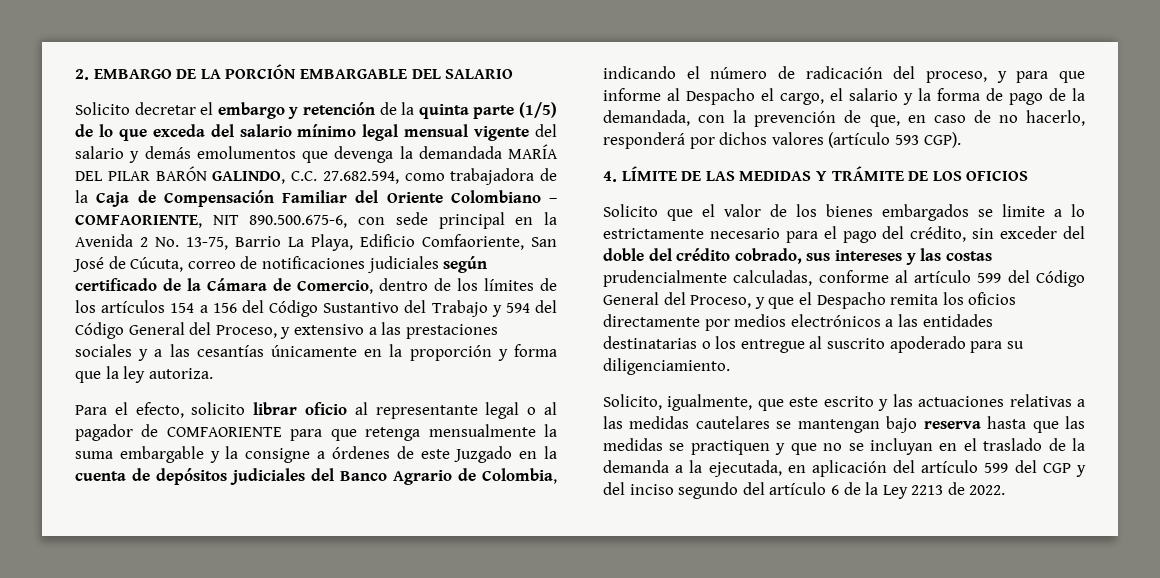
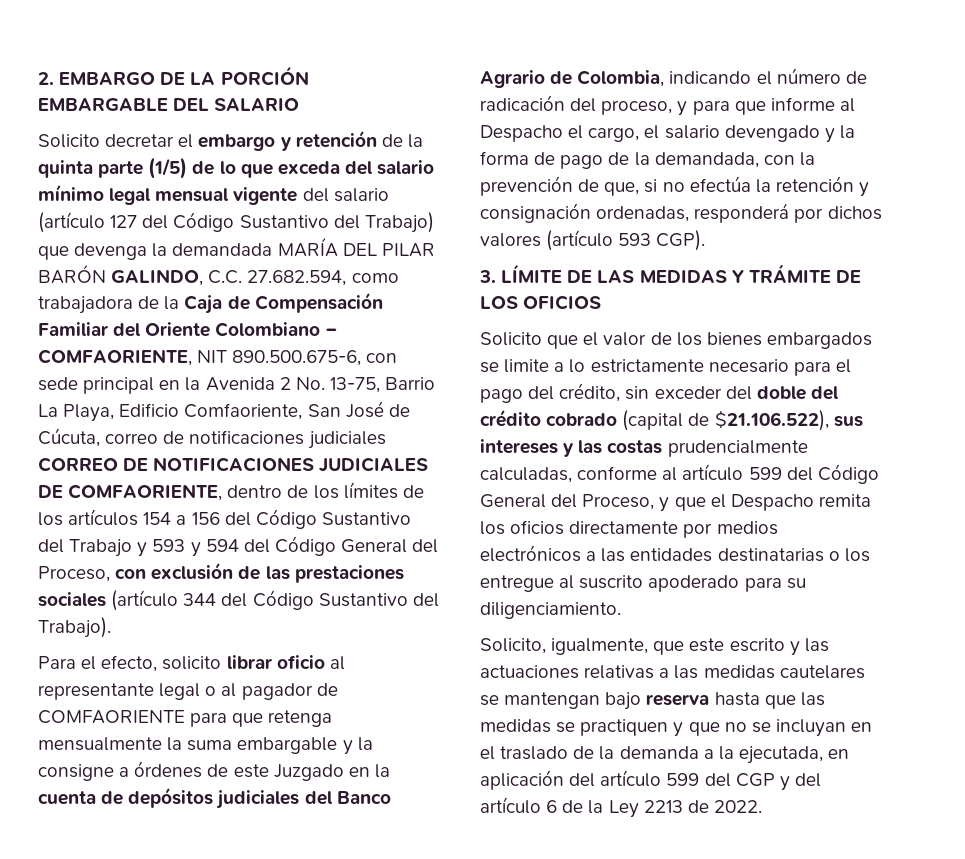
- Solicito decretar el embargo y retención de la quinta parte (1/5) de lo que exceda del salario mínimo legal mensual vigente del salario y demás emolumentos que devenga la demandada MARÍA DEL PILAR BARÓN GALINDO, C.C. 27.682.594, como trabajadora de la Caja de Compensación Familiar del Oriente Colombiano – COMFAORIENTE, NIT 890.500.675-6, con sede principal en la Avenida 2 No. 13-75, Barrio La Playa, Edificio Comfaoriente, San José de Cúcuta, correo de notificaciones judiciales según certificado de la Cámara de Comercio, dentro de los límites de los artículos 154 a 156 del Código Sustantivo del Trabajo y 594 del Código General del Proceso, y extensivo a las prestaciones sociales y a las cesantías únicamente en la proporción y forma que la ley autoriza.
+ Solicito decretar el embargo y retención de la quinta parte (1/5) de lo que exceda del salario mínimo legal mensual vigente del salario (artículo 127 del Código Sustantivo del Trabajo) que devenga la demandada MARÍA DEL PILAR BARÓN GALINDO, C.C. 27.682.594, como trabajadora de la Caja de Compensación Familiar del Oriente Colombiano – COMFAORIENTE, NIT 890.500.675-6, con sede principal en la Avenida 2 No. 13-75, Barrio La Playa, Edificio Comfaoriente, San José de Cúcuta, correo de notificaciones judiciales CORREO DE NOTIFICACIONES JUDICIALES DE COMFAORIENTE, dentro de los límites de los artículos 154 a 156 del Código Sustantivo del Trabajo y 593 y 594 del Código General del Proceso, con exclusión de las prestaciones sociales (artículo 344 del Código Sustantivo del Trabajo).
- Para el efecto, solicito librar oficio al representante legal o al pagador de COMFAORIENTE para que retenga mensualmente la suma embargable y la consigne a órdenes de este Juzgado en la cuenta de depósitos judiciales del Banco Agrario de Colombia, indicando el número de radicación del proceso, y para que informe al Despacho el cargo, el salario y la forma de pago de la demandada, con la prevención de que, en caso de no hacerlo, responderá por dichos valores (artículo 593 CGP).
+ Para el efecto, solicito librar oficio al representante legal o al pagador de COMFAORIENTE para que retenga mensualmente la suma embargable y la consigne a órdenes de este Juzgado en la cuenta de depósitos judiciales del Banco Agrario de Colombia, indicando el número de radicación del proceso, y para que informe al Despacho el cargo, el salario devengado y la forma de pago de la demandada, con la prevención de que, si no efectúa la retención y consignación ordenadas, responderá por dichos valores (artículo 593 CGP).
- 4. LÍMITE DE LAS MEDIDAS Y TRÁMITE DE LOS OFICIOS
+ 3. LÍMITE DE LAS MEDIDAS Y TRÁMITE DE LOS OFICIOS
- Solicito que el valor de los bienes embargados se limite a lo estrictamente necesario para el pago del crédito, sin exceder del doble del crédito cobrado, sus intereses y las costas prudencialmente calculadas, conforme al artículo 599 del Código General del Proceso, y que el Despacho remita los oficios directamente por medios electrónicos a las entidades destinatarias o los entregue al suscrito apoderado para su diligenciamiento.
+ Solicito que el valor de los bienes embargados se limite a lo estrictamente necesario para el pago del crédito, sin exceder del doble del crédito cobrado (capital de $21.106.522), sus intereses y las costas prudencialmente calculadas, conforme al artículo 599 del Código General del Proceso, y que el Despacho remita los oficios directamente por medios electrónicos a las entidades destinatarias o los entregue al suscrito apoderado para su diligenciamiento.
- Solicito, igualmente, que este escrito y las actuaciones relativas a las medidas cautelares se mantengan bajo reserva hasta que las medidas se practiquen y que no se incluyan en el traslado de la demanda a la ejecutada, en aplicación del artículo 599 del CGP y del inciso segundo del artículo 6 de la Ley 2213 de 2022.
+ Solicito, igualmente, que este escrito y las actuaciones relativas a las medidas cautelares se mantengan bajo reserva hasta que las medidas se practiquen y que no se incluyan en el traslado de la demanda a la ejecutada, en aplicación del artículo 599 del CGP y del artículo 6 de la Ley 2213 de 2022.

